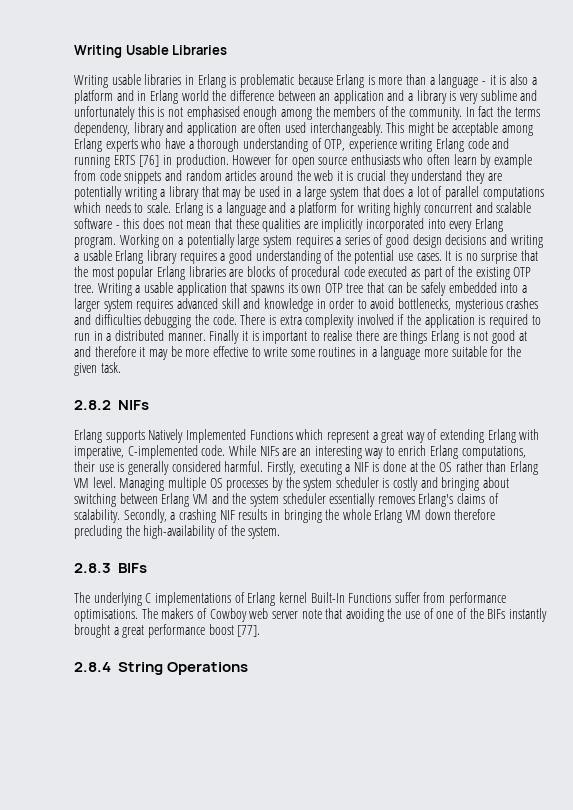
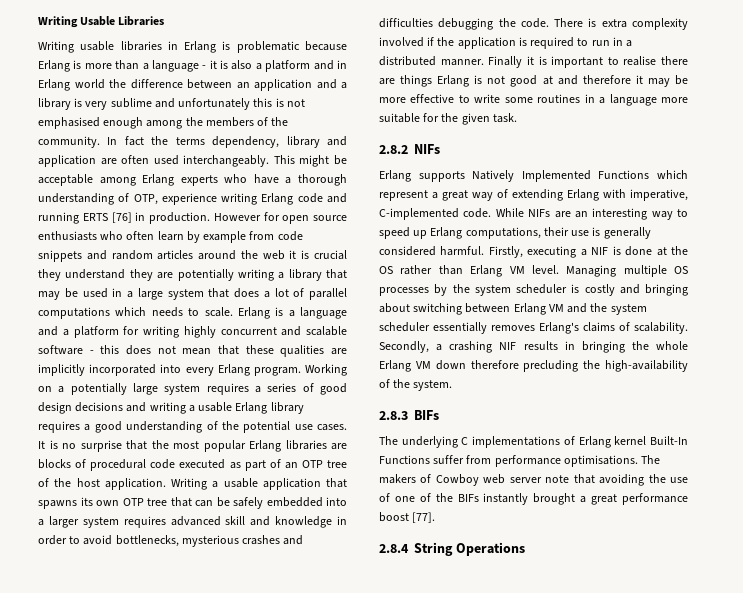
- It is no surprise that the most popular Erlang libraries are blocks of procedural code executed as part of the existing OTP tree.
+ It is no surprise that the most popular Erlang libraries are blocks of procedural code executed as part of an OTP tree of the host application.
- While NIFs are an interesting way to enrich Erlang computations, their use is generally considered harmful.
+ While NIFs are an interesting way to speed up Erlang computations, their use is generally considered harmful.

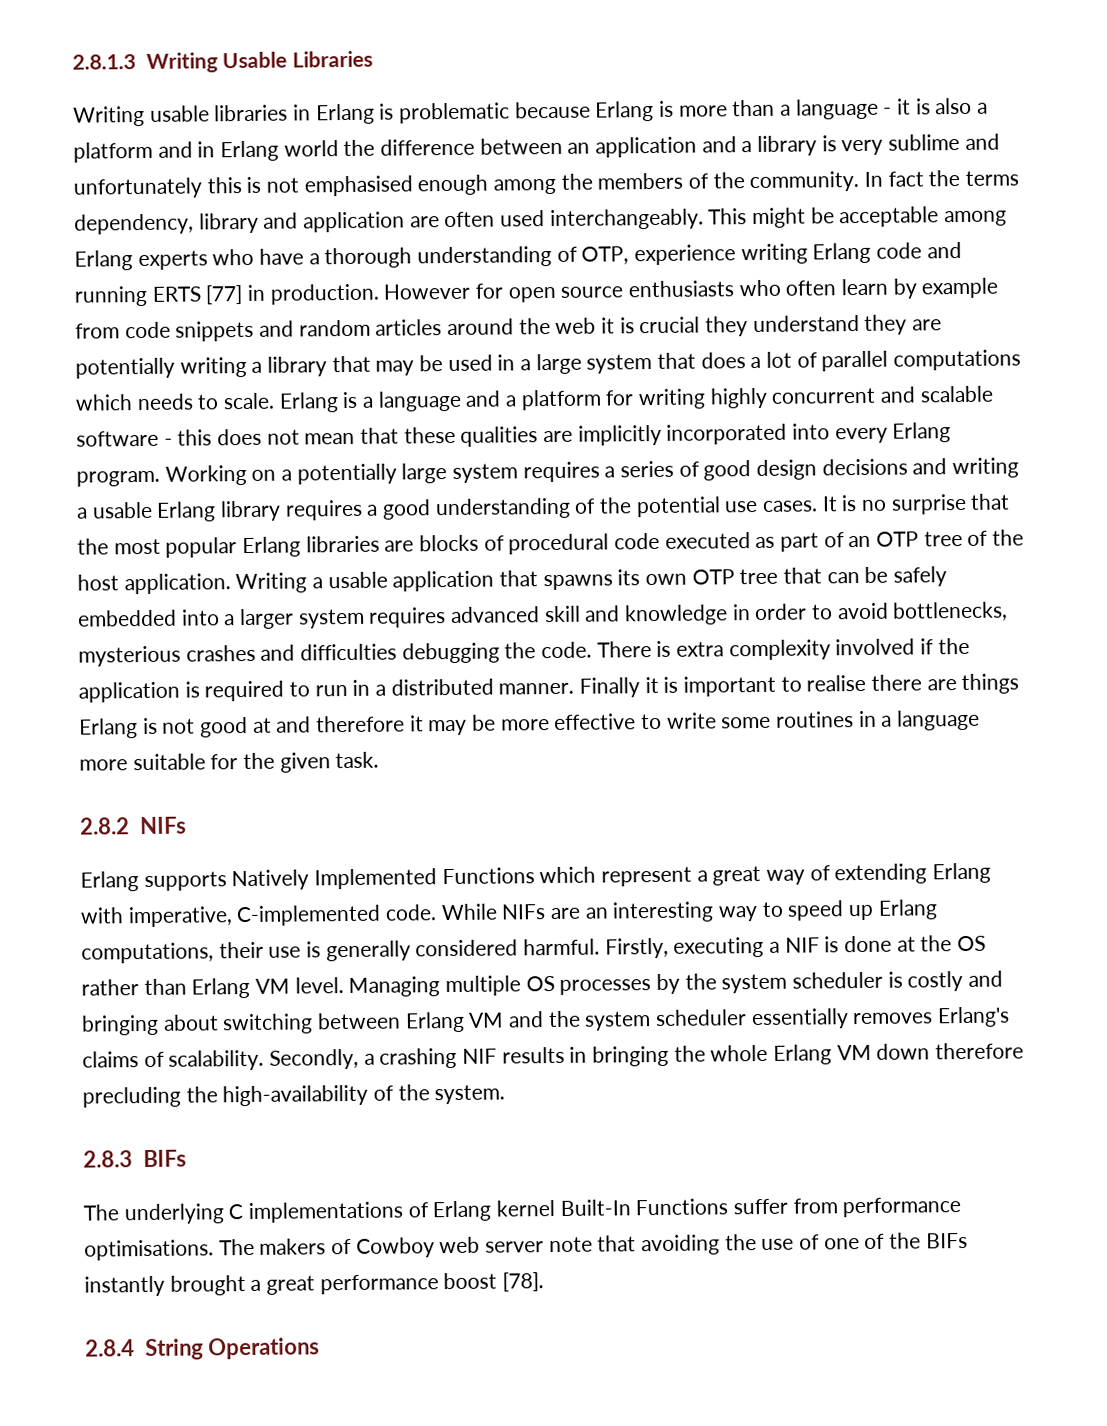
- Writing Usable Libraries
+ 2.8.1.3 Writing Usable Libraries
- This might be acceptable among Erlang experts who have a thorough understanding of OTP, experience writing Erlang code and running ERTS [76] in production.
+ This might be acceptable among Erlang experts who have a thorough understanding of OTP, experience writing Erlang code and running ERTS [77] in production.
- The makers of Cowboy web server note that avoiding the use of one of the BIFs instantly brought a great performance boost [77].
+ The makers of Cowboy web server note that avoiding the use of one of the BIFs instantly brought a great performance boost [78].

